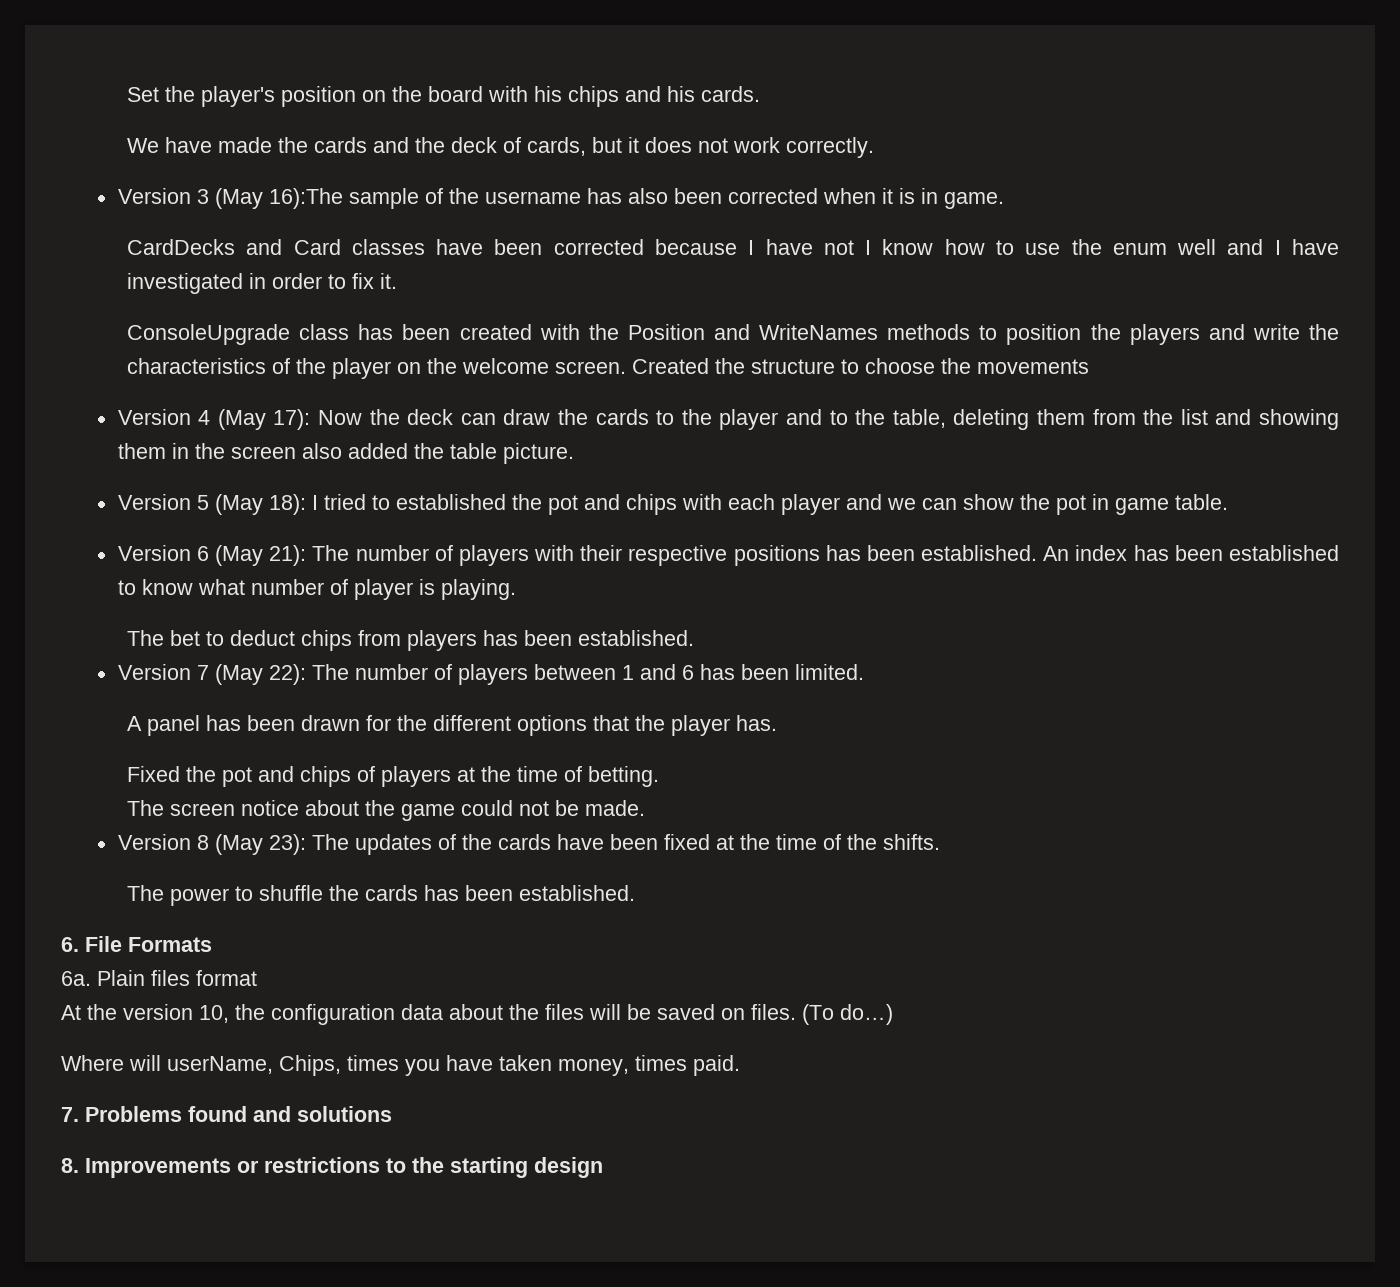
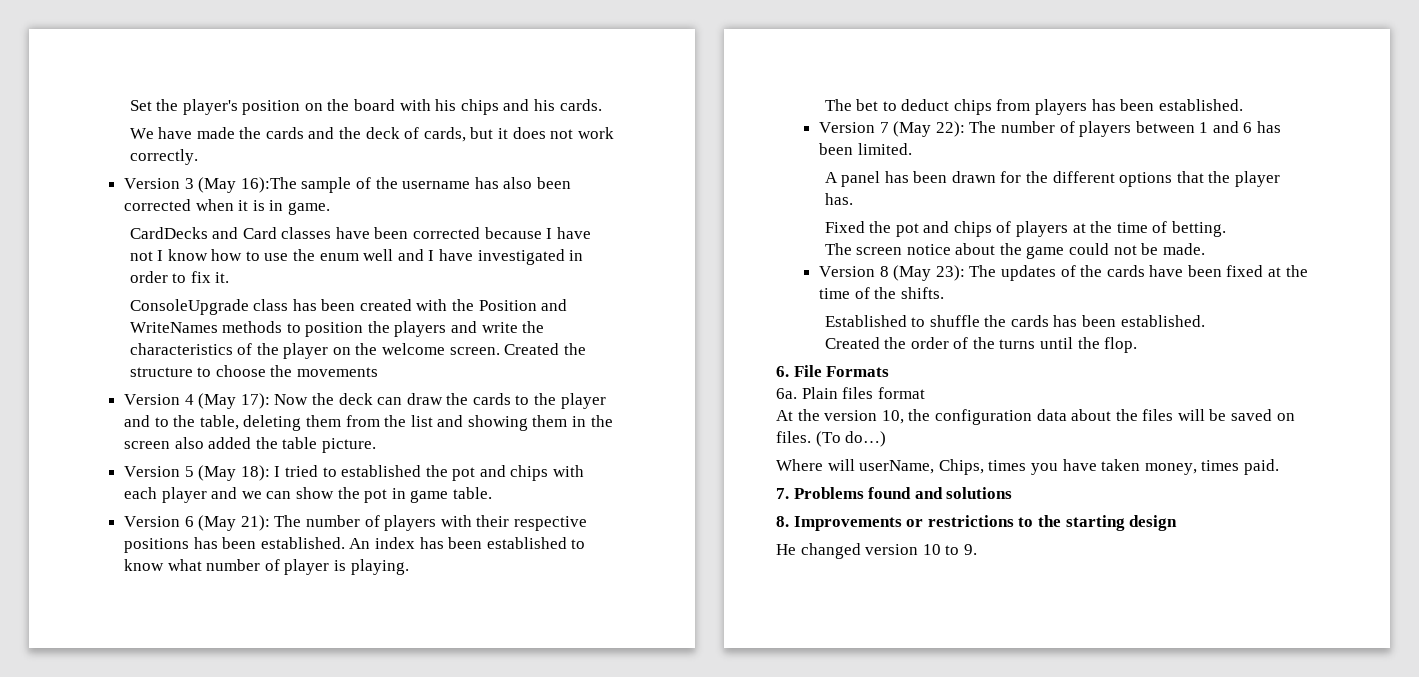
- The power to shuffle the cards has been established.
+ Established to shuffle the cards has been established.
+ Created the order of the turns until the flop.
+ He changed version 10 to 9.

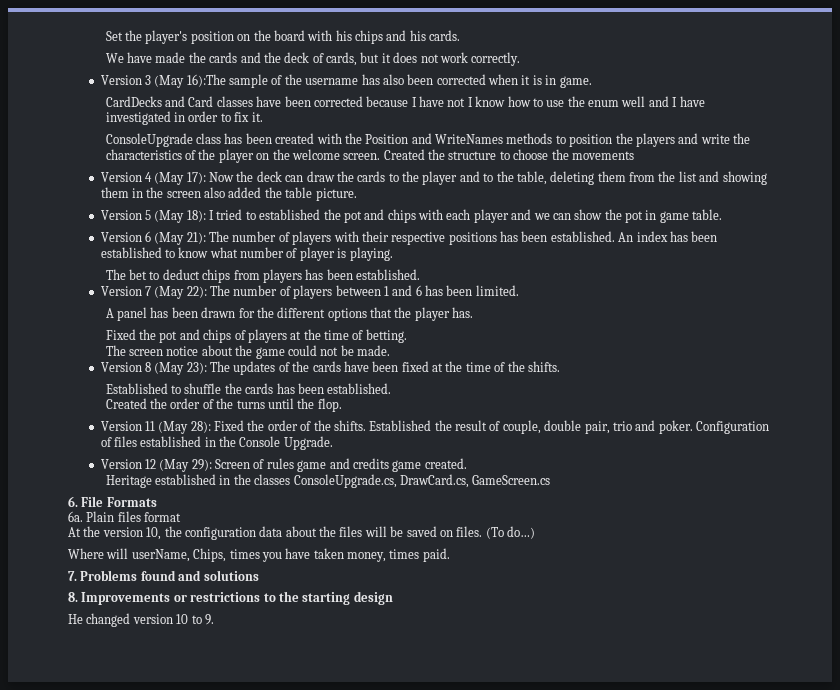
+ Version 11 (May 28): Fixed the order of the shifts. Established the result of couple, double pair, trio and poker. Configuration of files established in the Console Upgrade.
+ Version 12 (May 29): Screen of rules game and credits game created.
+ Heritage established in the classes ConsoleUpgrade.cs, DrawCard.cs, GameScreen.cs

